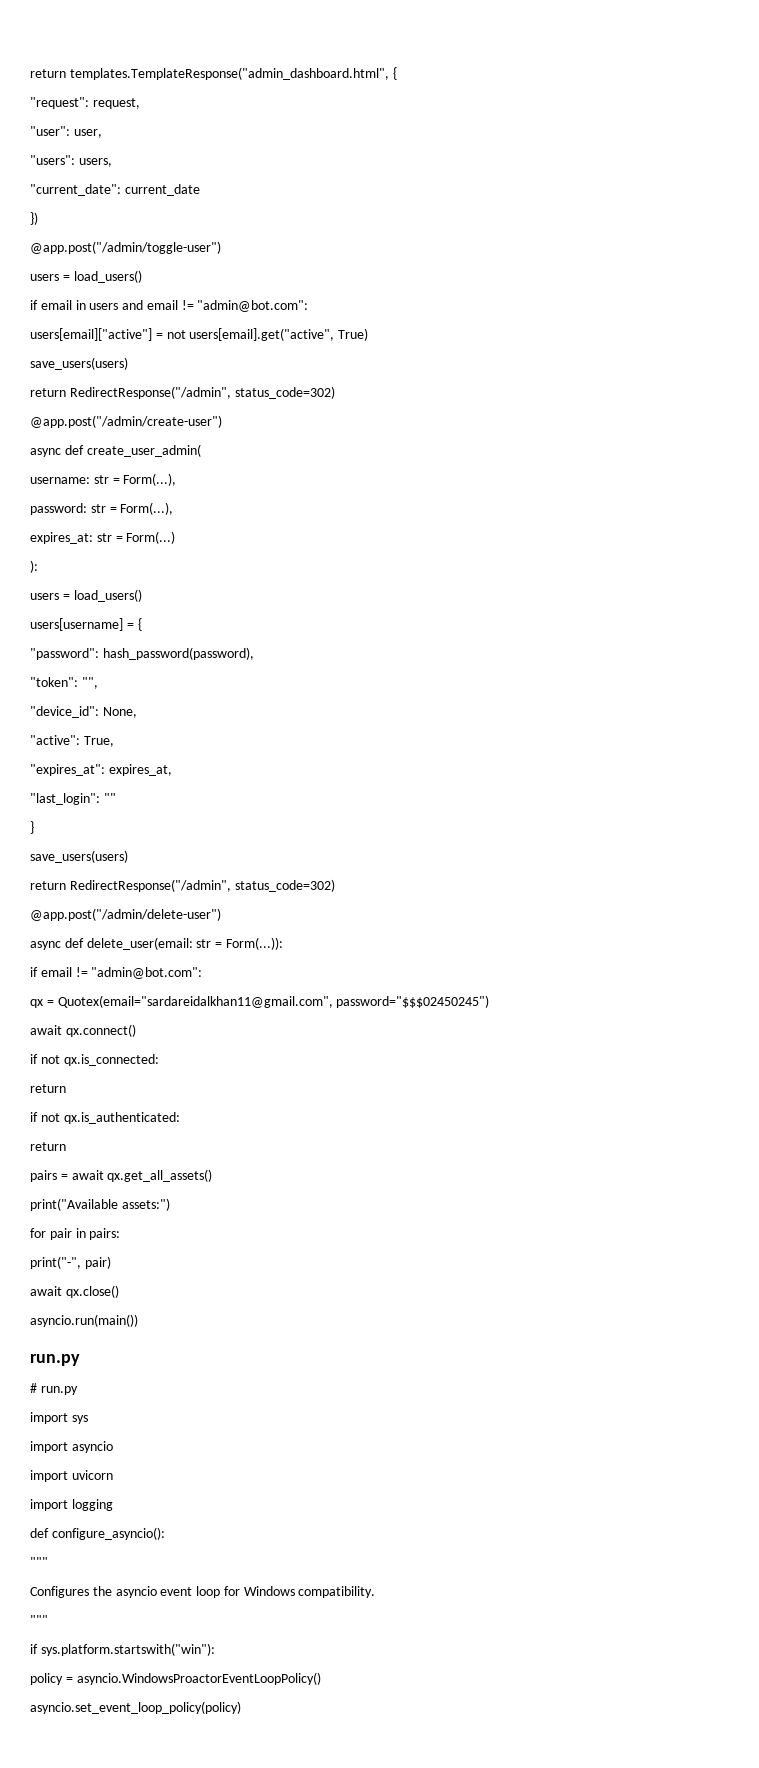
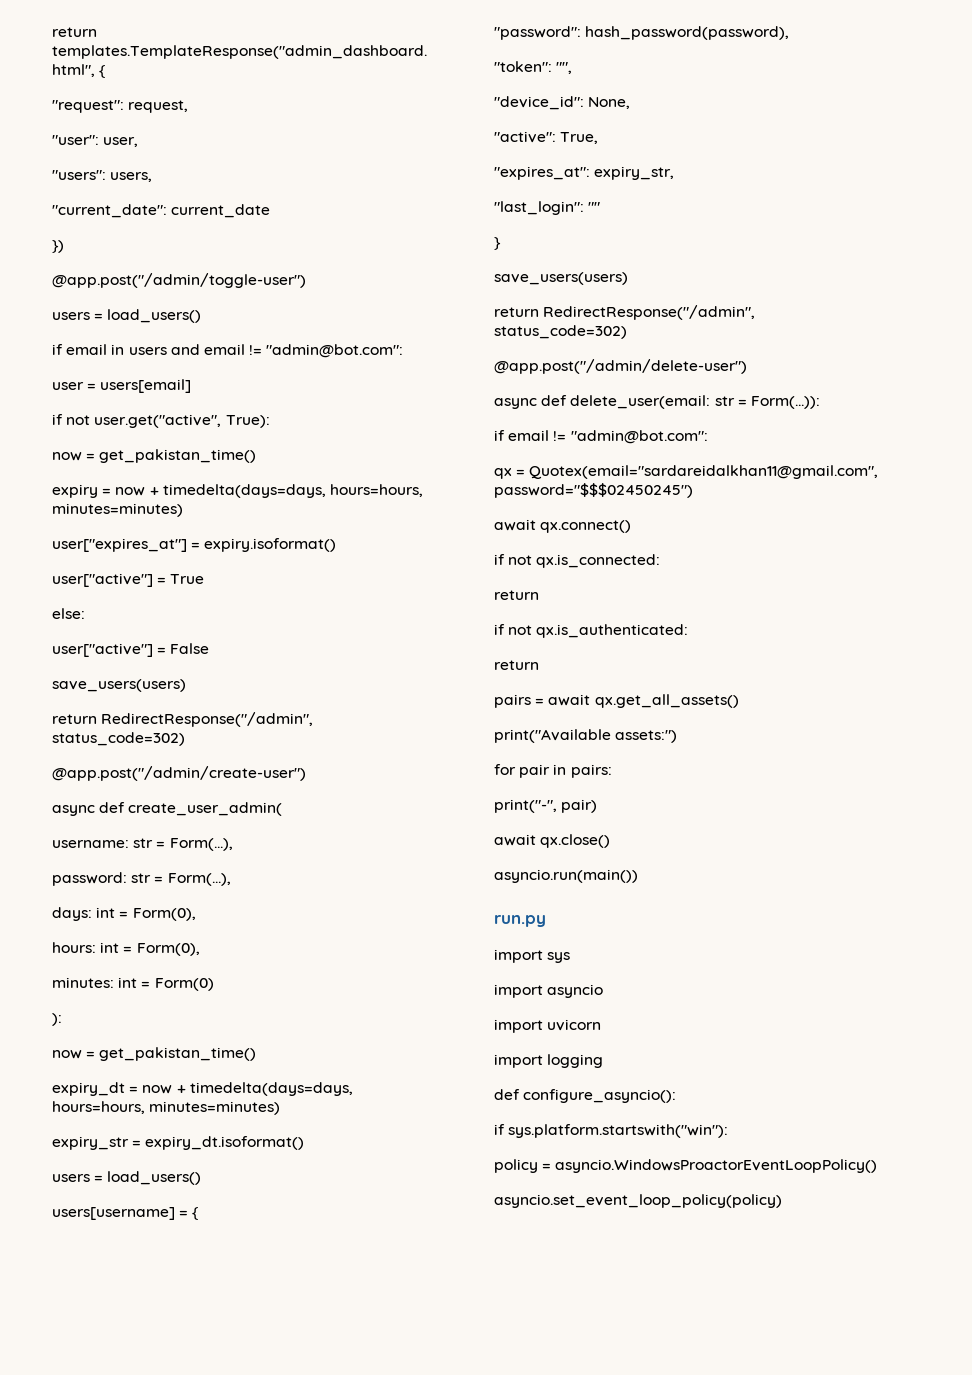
- users[email]["active"] = not users[email].get("active", True)
+ user = users[email]
+ if not user.get("active", True):
+ now = get_pakistan_time()
+ expiry = now + timedelta(days=days, hours=hours, minutes=minutes)
+ user["expires_at"] = expiry.isoformat()
+ user["active"] = True
+ else:
+ user["active"] = False
- expires_at: str = Form(...)
+ days: int = Form(0),
+ hours: int = Form(0),
+ minutes: int = Form(0)
  ):
+ now = get_pakistan_time()
+ expiry_dt = now + timedelta(days=days, hours=hours, minutes=minutes)
+ expiry_str = expiry_dt.isoformat()
- "expires_at": expires_at,
+ "expires_at": expiry_str,
- # run.py
  def configure_asyncio():
- """
- Configures the asyncio event loop for Windows compatibility.
- """

